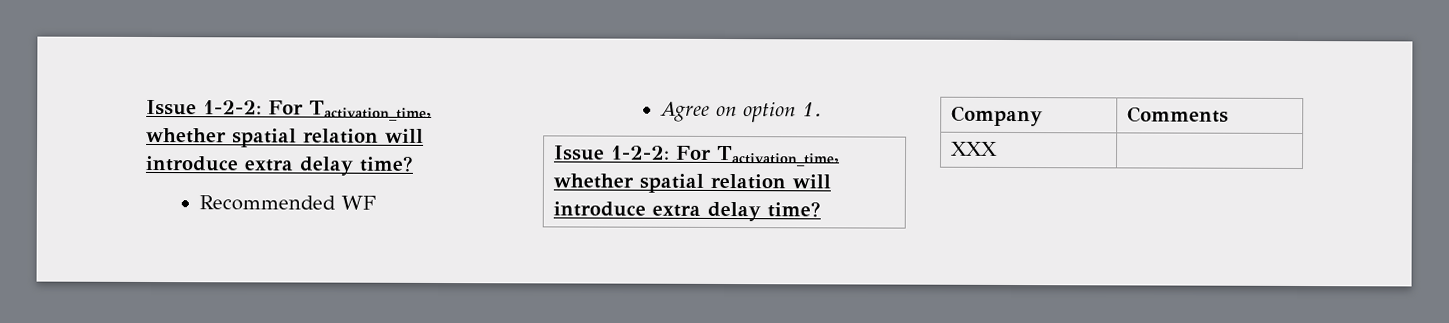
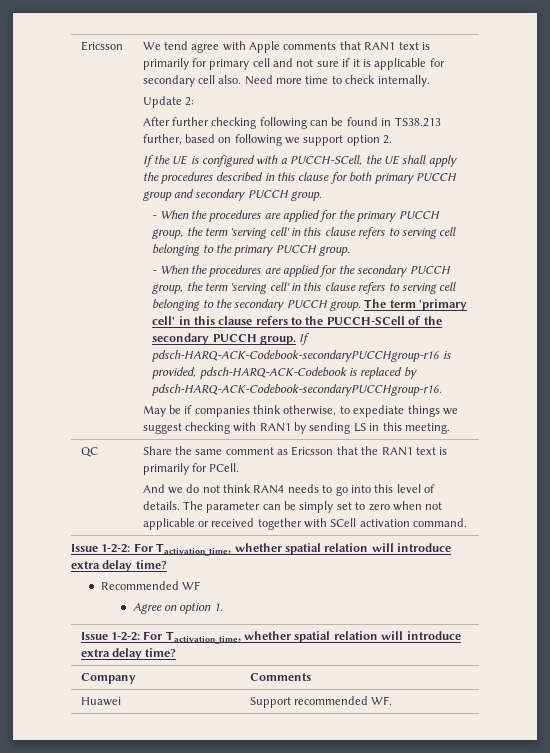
+ Ericsson | We tend agree with Apple comments that RAN1 text is primarily for primary cell and not sure if it is applicable for secondary cell also. Need more time to check internally.
+ Update 2:
+ After further checking following can be found in TS38.213 further, based on following we support option 2.
+ If the UE is configured with a PUCCH-SCell, the UE shall apply the procedures described in this clause for both primary PUCCH group and secondary PUCCH group.
+ - When the procedures are applied for the primary PUCCH group, the term 'serving cell' in this clause refers to serving cell belonging to the primary PUCCH group.
+ - When the procedures are applied for the secondary PUCCH group, the term 'serving cell' in this clause refers to serving cell belonging to the secondary PUCCH group. The term 'primary cell' in this clause refers to the PUCCH-SCell of the secondary PUCCH group. If pdsch-HARQ-ACK-Codebook-secondaryPUCCHgroup-r16 is provided, pdsch-HARQ-ACK-Codebook is replaced by pdsch-HARQ-ACK-Codebook-secondaryPUCCHgroup-r16.
+ May be if companies think otherwise, to expediate things we suggest checking with RAN1 by sending LS in this meeting.
+ QC | Share the same comment as Ericsson that the RAN1 text is primarily for PCell.
+ And we do not think RAN4 needs to go into this level of details. The parameter can be simply set to zero when not applicable or received together with SCell activation command.
- XXX |
+ Huawei | Support recommended WF.

